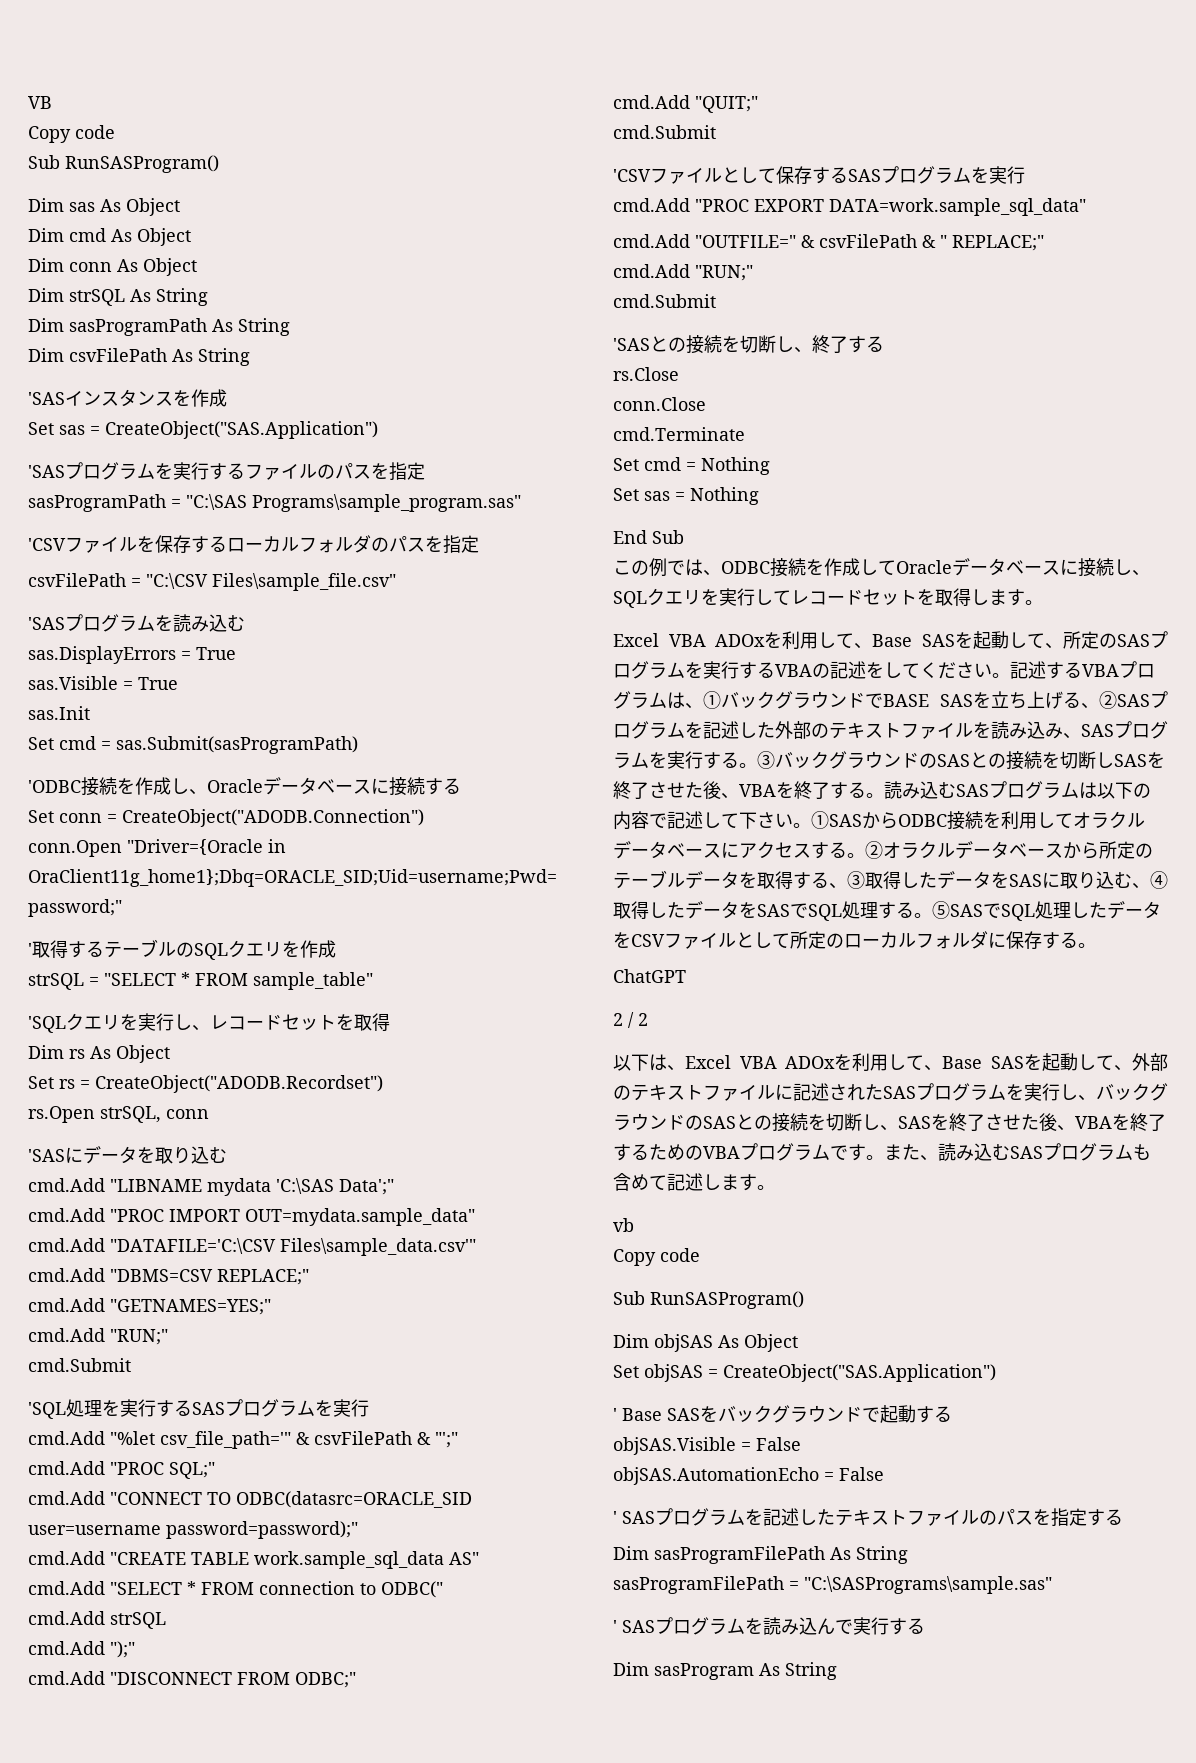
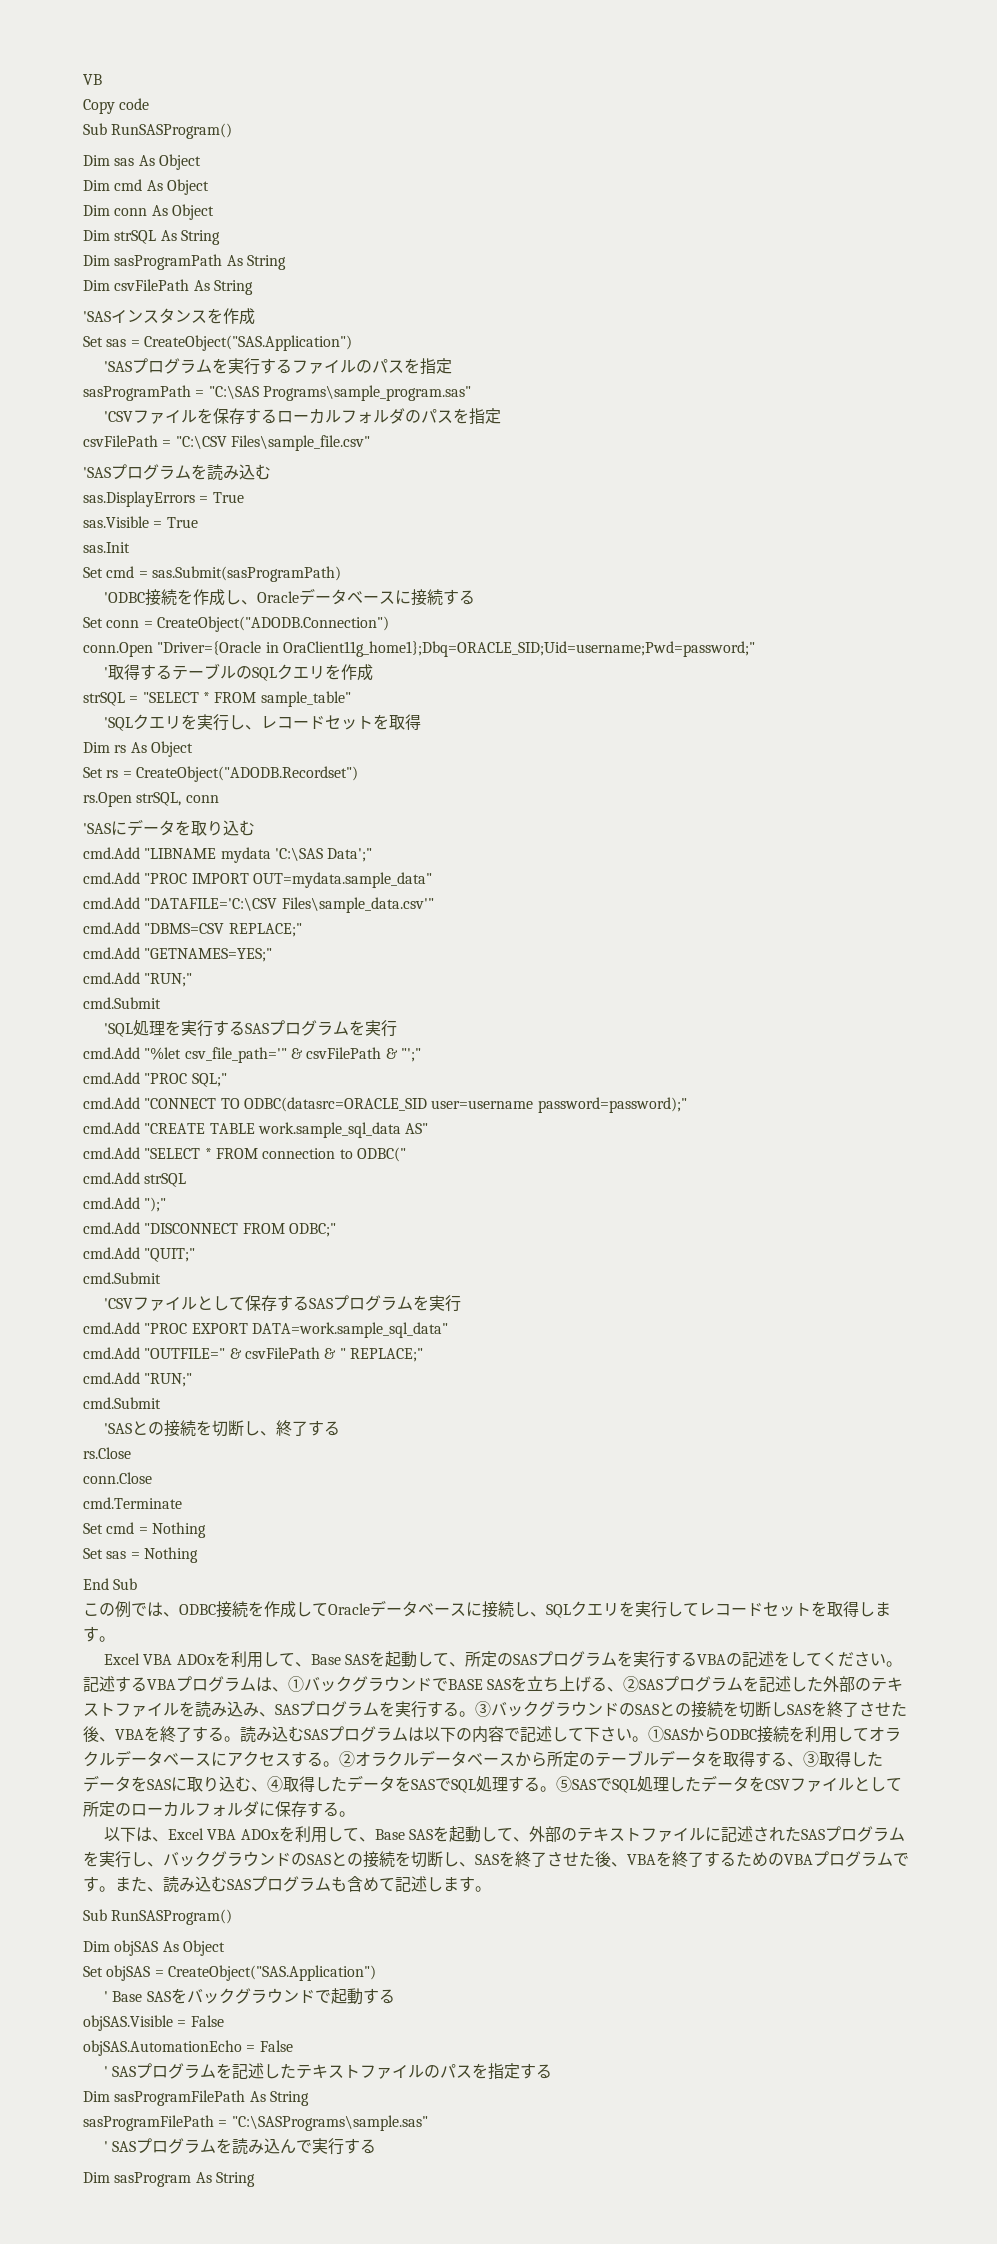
- ChatGPT
- 2 / 2
- vb
- Copy code

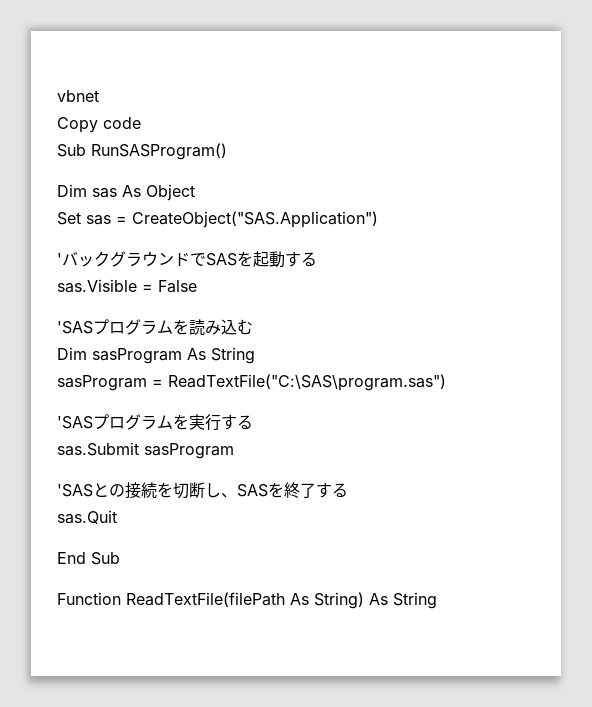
- VB
+ vbnet
- Dim cmd As Object
- Dim conn As Object
- Dim strSQL As String
- Dim sasProgramPath As String
- Dim csvFilePath As String
- 'SASインスタンスを作成
  Set sas = CreateObject("SAS.Application")
- 'SASプログラムを実行するファイルのパスを指定
- sasProgramPath = "C:\SAS Programs\sample_program.sas"
- 'CSVファイルを保存するローカルフォルダのパスを指定
- csvFilePath = "C:\CSV Files\sample_file.csv"
+ 'バックグラウンドでSASを起動する
+ sas.Visible = False
- sas.DisplayErrors = True
- sas.Visible = True
- sas.Init
- Set cmd = sas.Submit(sasProgramPath)
- 'ODBC接続を作成し、Oracleデータベースに接続する
- Set conn = CreateObject("ADODB.Connection")
- conn.Open "Driver={Oracle in OraClient11g_home1};Dbq=ORACLE_SID;Uid=username;Pwd=password;"
- '取得するテーブルのSQLクエリを作成
- strSQL = "SELECT * FROM sample_table"
- 'SQLクエリを実行し、レコードセットを取得
- Dim rs As Object
- Set rs = CreateObject("ADODB.Recordset")
- rs.Open strSQL, conn
- 'SASにデータを取り込む
- cmd.Add "LIBNAME mydata 'C:\SAS Data';"
- cmd.Add "PROC IMPORT OUT=mydata.sample_data"
- cmd.Add "DATAFILE='C:\CSV Files\sample_data.csv'"
- cmd.Add "DBMS=CSV REPLACE;"
- cmd.Add "GETNAMES=YES;"
- cmd.Add "RUN;"
- cmd.Submit
- 'SQL処理を実行するSASプログラムを実行
- cmd.Add "%let csv_file_path='" & csvFilePath & "';"
- cmd.Add "PROC SQL;"
- cmd.Add "CONNECT TO ODBC(datasrc=ORACLE_SID user=username password=password);"
- cmd.Add "CREATE TABLE work.sample_sql_data AS"
- cmd.Add "SELECT * FROM connection to ODBC("
- cmd.Add strSQL
- cmd.Add ");"
- cmd.Add "DISCONNECT FROM ODBC;"
- cmd.Add "QUIT;"
- cmd.Submit
- 'CSVファイルとして保存するSASプログラムを実行
- cmd.Add "PROC EXPORT DATA=work.sample_sql_data"
- cmd.Add "OUTFILE=" & csvFilePath & " REPLACE;"
- cmd.Add "RUN;"
- cmd.Submit
- 'SASとの接続を切断し、終了する
- rs.Close
- conn.Close
- cmd.Terminate
- Set cmd = Nothing
- Set sas = Nothing
+ Dim sasProgram As String
+ sasProgram = ReadTextFile("C:\SAS\program.sas")
+ 'SASプログラムを実行する
+ sas.Submit sasProgram
+ 'SASとの接続を切断し、SASを終了する
+ sas.Quit
  End Sub
- この例では、ODBC接続を作成してOracleデータベースに接続し、SQLクエリを実行してレコードセットを取得します。
- Excel VBA ADOxを利用して、Base SASを起動して、所定のSASプログラムを実行するVBAの記述をしてください。記述するVBAプログラムは、①バックグラウンドでBASE SASを立ち上げる、②SASプログラムを記述した外部のテキストファイルを読み込み、SASプログラムを実行する。③バックグラウンドのSASとの接続を切断しSASを終了させた後、VBAを終了する。読み込むSASプログラムは以下の内容で記述して下さい。①SASからODBC接続を利用してオラクルデータベースにアクセスする。②オラクルデータベースから所定のテーブルデータを取得する、③取得したデータをSASに取り込む、④取得したデータをSASでSQL処理する。⑤SASでSQL処理したデータをCSVファイルとして所定のローカルフォルダに保存する。
- 以下は、Excel VBA ADOxを利用して、Base SASを起動して、外部のテキストファイルに記述されたSASプログラムを実行し、バックグラウンドのSASとの接続を切断し、SASを終了させた後、VBAを終了するためのVBAプログラムです。また、読み込むSASプログラムも含めて記述します。
- Sub RunSASProgram()
- Dim objSAS As Object
- Set objSAS = CreateObject("SAS.Application")
- ' Base SASをバックグラウンドで起動する
- objSAS.Visible = False
- objSAS.AutomationEcho = False
- ' SASプログラムを記述したテキストファイルのパスを指定する
- Dim sasProgramFilePath As String
- sasProgramFilePath = "C:\SASPrograms\sample.sas"
- ' SASプログラムを読み込んで実行する
- Dim sasProgram As String
+ Function ReadTextFile(filePath As String) As String

